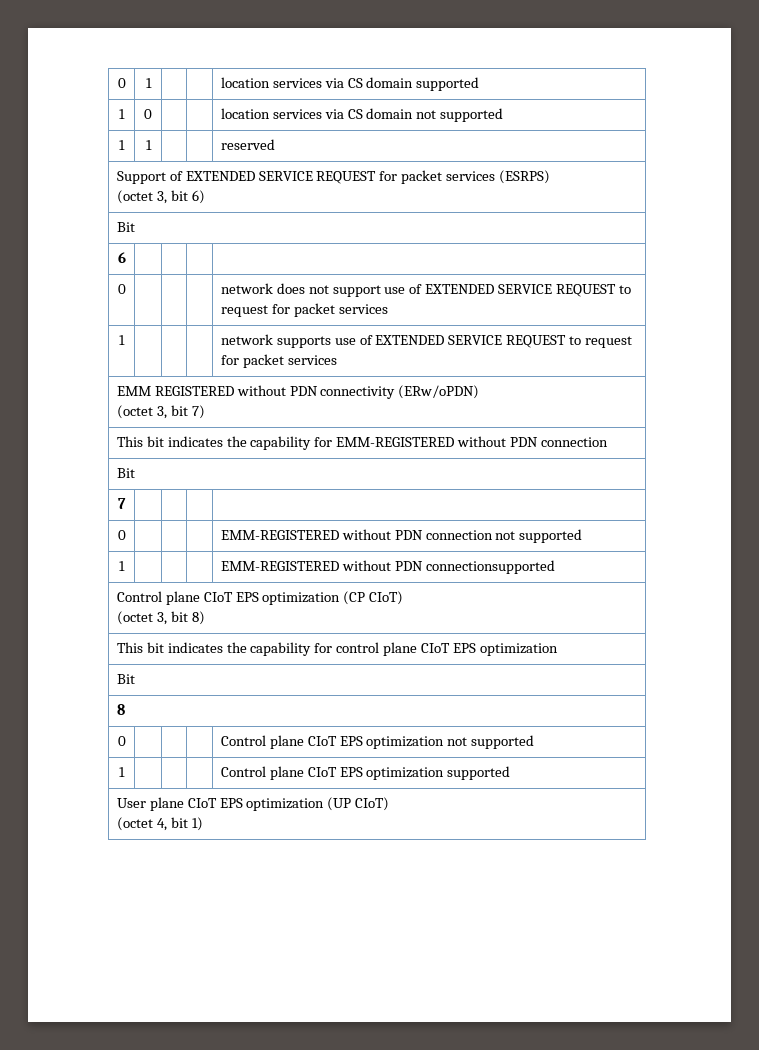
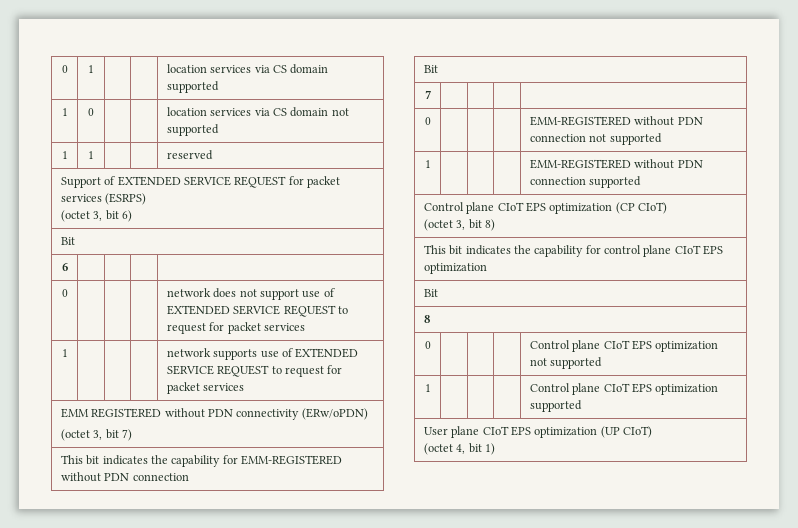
- 1 | | | | EMM-REGISTERED without PDN connectionsupported
+ 1 | | | | EMM-REGISTERED without PDN connection supported

